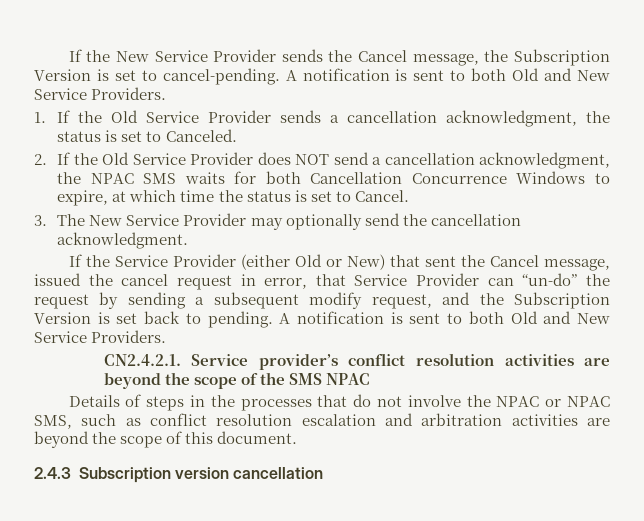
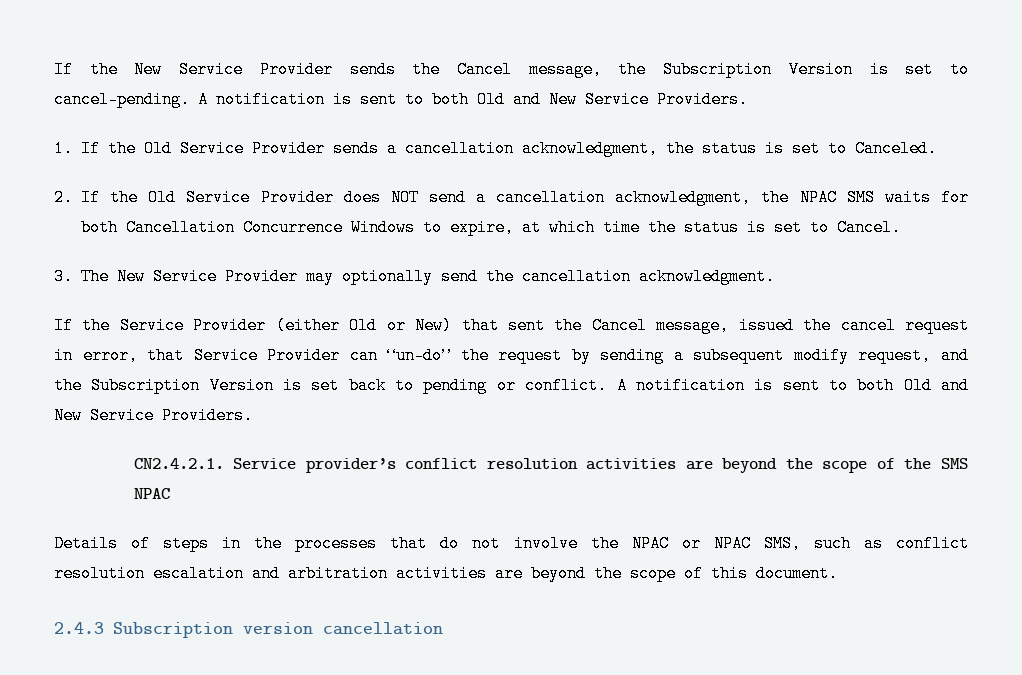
- If the Service Provider (either Old or New) that sent the Cancel message, issued the cancel request in error, that Service Provider can “un-do” the request by sending a subsequent modify request, and the Subscription Version is set back to pending.
+ If the Service Provider (either Old or New) that sent the Cancel message, issued the cancel request in error, that Service Provider can “un-do” the request by sending a subsequent modify request, and the Subscription Version is set back to pending or conflict.

